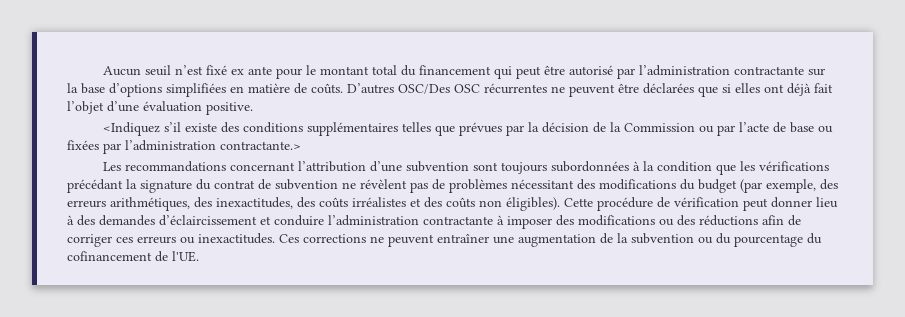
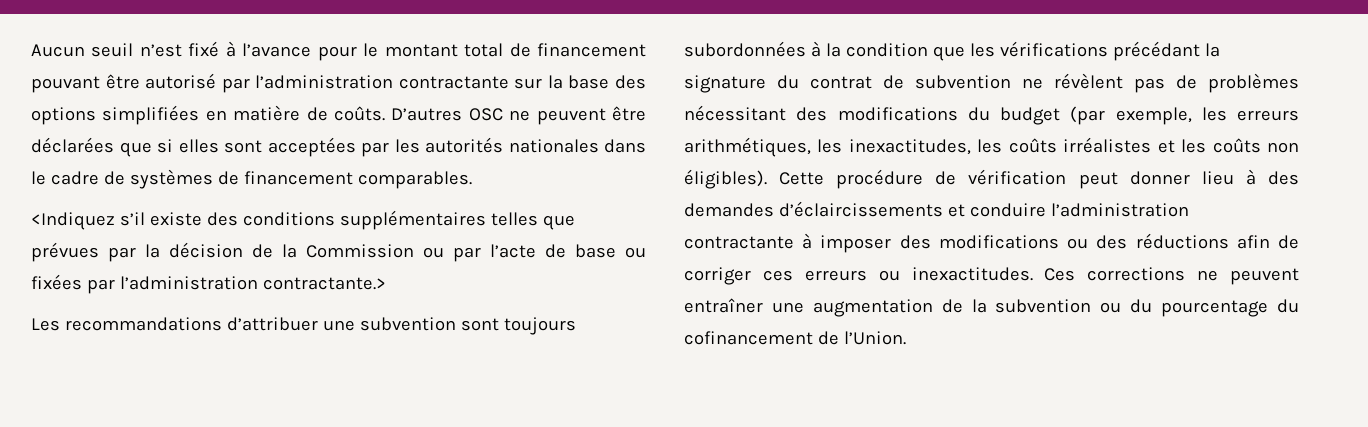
- Aucun seuil n’est fixé ex ante pour le montant total du financement qui peut être autorisé par l’administration contractante sur la base d’options simplifiées en matière de coûts.
+ Aucun seuil n’est fixé à l’avance pour le montant total de financement pouvant être autorisé par l’administration contractante sur la base des options simplifiées en matière de coûts.
- D’autres OSC/Des OSC récurrentes ne peuvent être déclarées que si elles ont déjà fait l’objet d’une évaluation positive.
+ D’autres OSC ne peuvent être déclarées que si elles sont acceptées par les autorités nationales dans le cadre de systèmes de financement comparables.
- Les recommandations concernant l’attribution d’une subvention sont toujours subordonnées à la condition que les vérifications précédant la signature du contrat de subvention ne révèlent pas de problèmes nécessitant des modifications du budget (par exemple, des erreurs arithmétiques, des inexactitudes, des coûts irréalistes et des coûts non éligibles).
+ Les recommandations d’attribuer une subvention sont toujours subordonnées à la condition que les vérifications précédant la signature du contrat de subvention ne révèlent pas de problèmes nécessitant des modifications du budget (par exemple, les erreurs arithmétiques, les inexactitudes, les coûts irréalistes et les coûts non éligibles).
- Cette procédure de vérification peut donner lieu à des demandes d’éclaircissement et conduire l’administration contractante à imposer des modifications ou des réductions afin de corriger ces erreurs ou inexactitudes.
+ Cette procédure de vérification peut donner lieu à des demandes d’éclaircissements et conduire l’administration contractante à imposer des modifications ou des réductions afin de corriger ces erreurs ou inexactitudes.
- Ces corrections ne peuvent entraîner une augmentation de la subvention ou du pourcentage du cofinancement de l'UE.
+ Ces corrections ne peuvent entraîner une augmentation de la subvention ou du pourcentage du cofinancement de l’Union.

